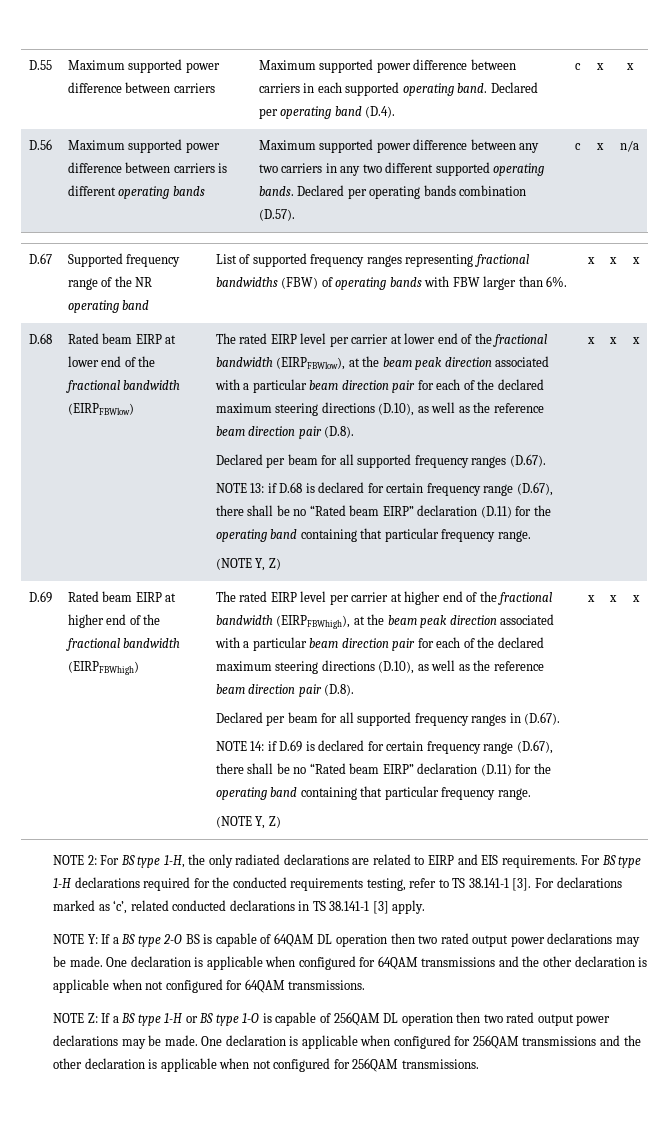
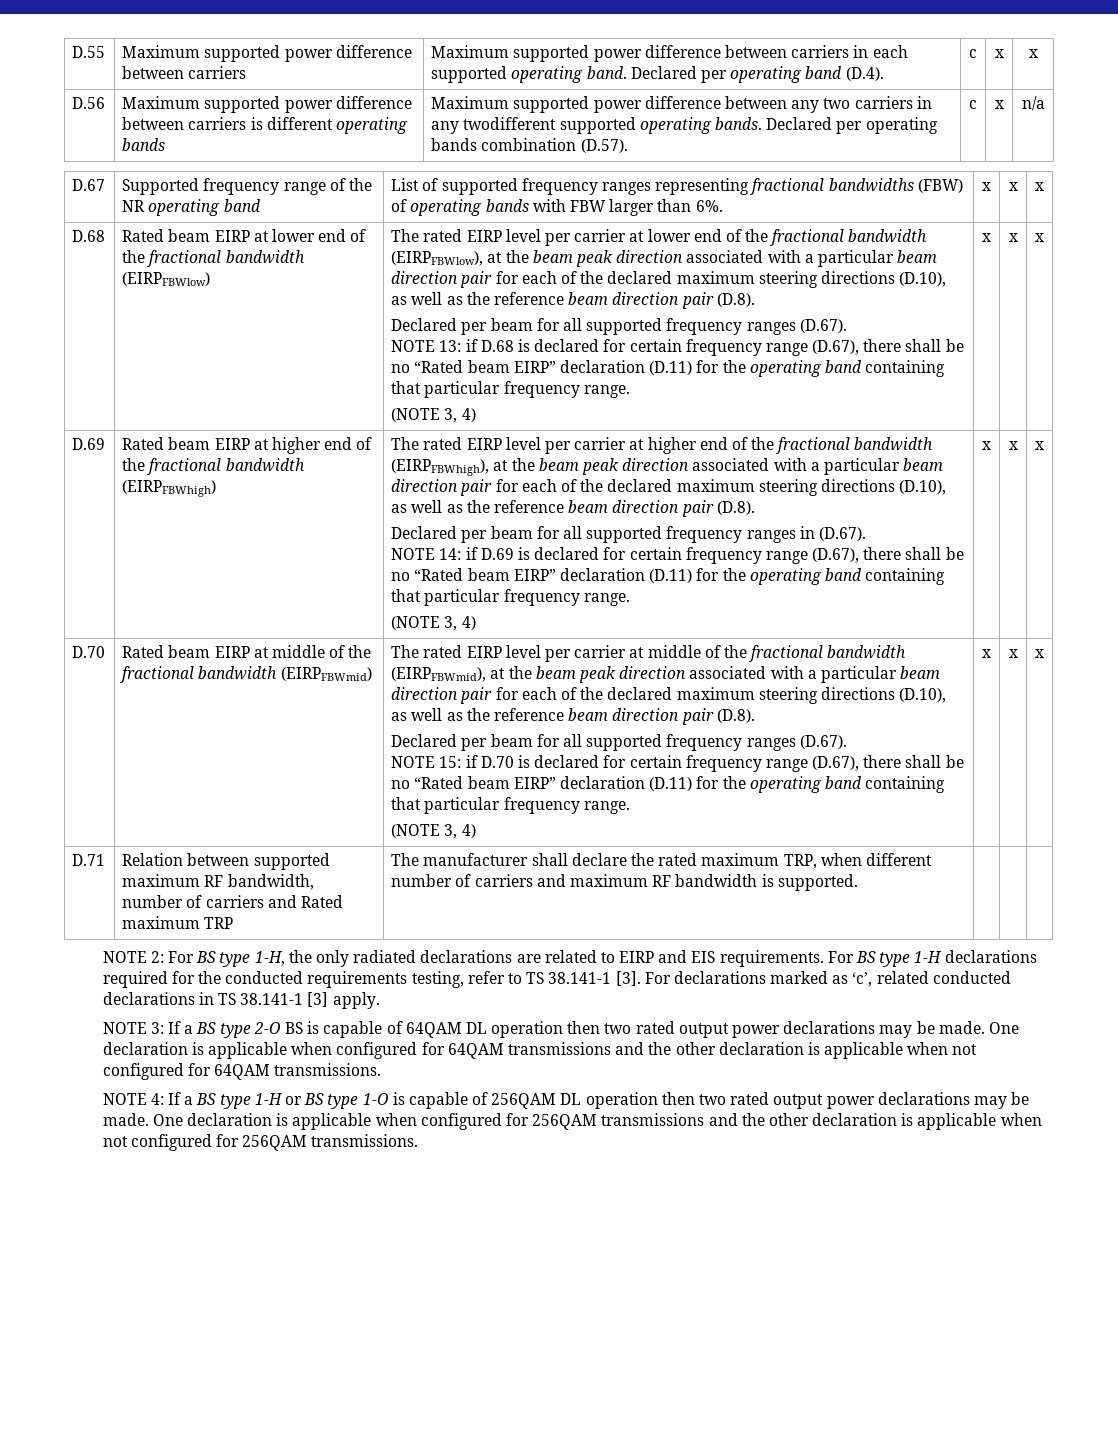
- D.56 | Maximum supported power difference between carriers is different operating bands | Maximum supported power difference between any two carriers in any two different supported operating bands. Declared per operating bands combination (D.57). | c | x | n/a
+ D.56 | Maximum supported power difference between carriers is different operating bands | Maximum supported power difference between any two carriers in any twodifferent supported operating bands. Declared per operating bands combination (D.57). | c | x | n/a
  NOTE 13: if D.68 is declared for certain frequency range (D.67), there shall be no “Rated beam EIRP” declaration (D.11) for the operating band containing that particular frequency range.
- (NOTE Y, Z)
+ (NOTE 3, 4)
  NOTE 14: if D.69 is declared for certain frequency range (D.67), there shall be no “Rated beam EIRP” declaration (D.11) for the operating band containing that particular frequency range.
- (NOTE Y, Z) | x | x | x
+ (NOTE 3, 4) | x | x | x
+ D.70 | Rated beam EIRP at middle of the fractional bandwidth (EIRPFBWmid) | The rated EIRP level per carrier at middle of the fractional bandwidth (EIRPFBWmid), at the beam peak direction associated with a particular beam direction pair for each of the declared maximum steering directions (D.10), as well as the reference beam direction pair (D.8).
+ Declared per beam for all supported frequency ranges (D.67).
+ NOTE 15: if D.70 is declared for certain frequency range (D.67), there shall be no “Rated beam EIRP” declaration (D.11) for the operating band containing that particular frequency range.
+ (NOTE 3, 4) | x | x | x
+ D.71 | Relation between supported maximum RF bandwidth, number of carriers and Rated maximum TRP | The manufacturer shall declare the rated maximum TRP, when different number of carriers and maximum RF bandwidth is supported. | | |
- NOTE Y: If a BS type 2-O BS is capable of 64QAM DL operation then two rated output power declarations may be made.
+ NOTE 3: If a BS type 2-O BS is capable of 64QAM DL operation then two rated output power declarations may be made.
- NOTE Z: If a BS type 1-H or BS type 1-O is capable of 256QAM DL operation then two rated output power declarations may be made.
+ NOTE 4: If a BS type 1-H or BS type 1-O is capable of 256QAM DL operation then two rated output power declarations may be made.

